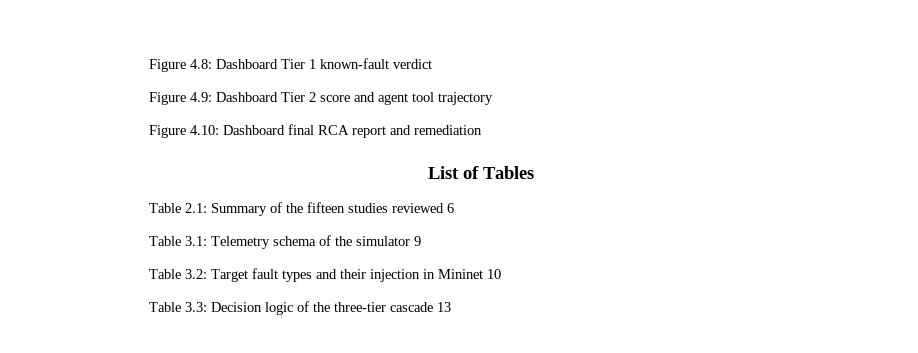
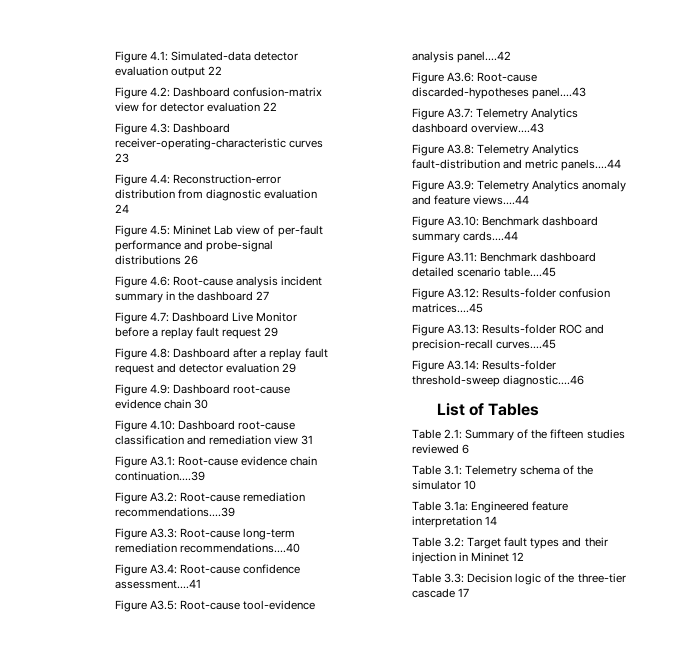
- Figure 4.8: Dashboard Tier 1 known-fault verdict
- Figure 4.9: Dashboard Tier 2 score and agent tool trajectory
+ Figure 4.1: Simulated-data detector evaluation output 22
+ Figure 4.2: Dashboard confusion-matrix view for detector evaluation 22
+ Figure 4.3: Dashboard receiver-operating-characteristic curves 23
+ Figure 4.4: Reconstruction-error distribution from diagnostic evaluation 24
+ Figure 4.5: Mininet Lab view of per-fault performance and probe-signal distributions 26
+ Figure 4.6: Root-cause analysis incident summary in the dashboard 27
+ Figure 4.7: Dashboard Live Monitor before a replay fault request 29
+ Figure 4.8: Dashboard after a replay fault request and detector evaluation 29
+ Figure 4.9: Dashboard root-cause evidence chain 30
- Figure 4.10: Dashboard final RCA report and remediation
+ Figure 4.10: Dashboard root-cause classification and remediation view 31
+ Figure A3.1: Root-cause evidence chain continuation....39
+ Figure A3.2: Root-cause remediation recommendations....39
+ Figure A3.3: Root-cause long-term remediation recommendations....40
+ Figure A3.4: Root-cause confidence assessment....41
+ Figure A3.5: Root-cause tool-evidence analysis panel....42
+ Figure A3.6: Root-cause discarded-hypotheses panel....43
+ Figure A3.7: Telemetry Analytics dashboard overview....43
+ Figure A3.8: Telemetry Analytics fault-distribution and metric panels....44
+ Figure A3.9: Telemetry Analytics anomaly and feature views....44
+ Figure A3.10: Benchmark dashboard summary cards....44
+ Figure A3.11: Benchmark dashboard detailed scenario table....45
+ Figure A3.12: Results-folder confusion matrices....45
+ Figure A3.13: Results-folder ROC and precision-recall curves....45
+ Figure A3.14: Results-folder threshold-sweep diagnostic....46
- Table 3.1: Telemetry schema of the simulator 9
+ Table 3.1: Telemetry schema of the simulator 10
+ Table 3.1a: Engineered feature interpretation 14
- Table 3.2: Target fault types and their injection in Mininet 10
+ Table 3.2: Target fault types and their injection in Mininet 12
- Table 3.3: Decision logic of the three-tier cascade 13
+ Table 3.3: Decision logic of the three-tier cascade 17

